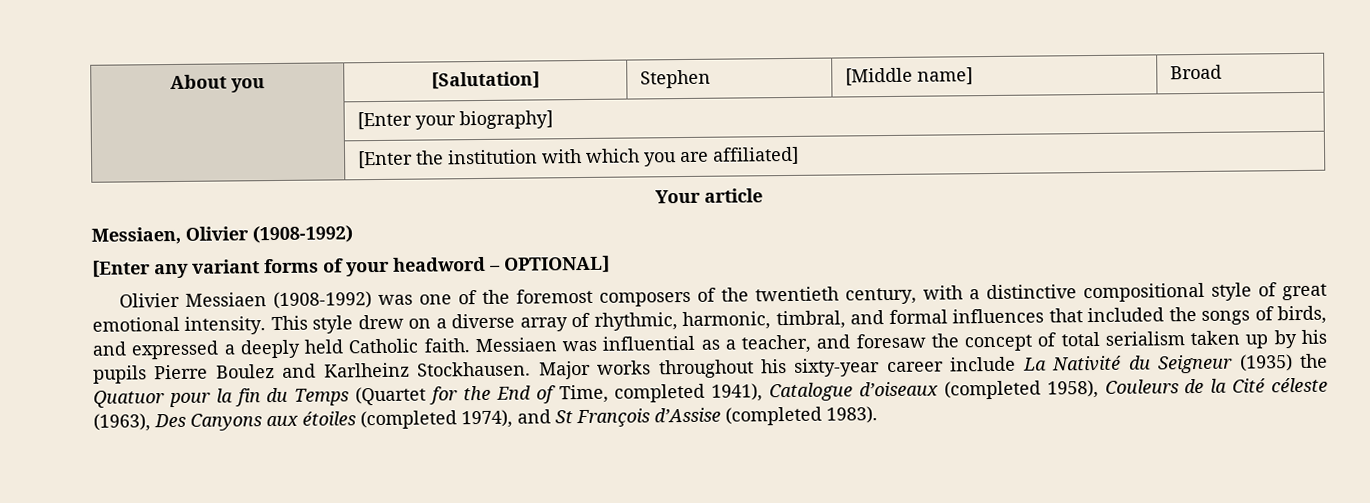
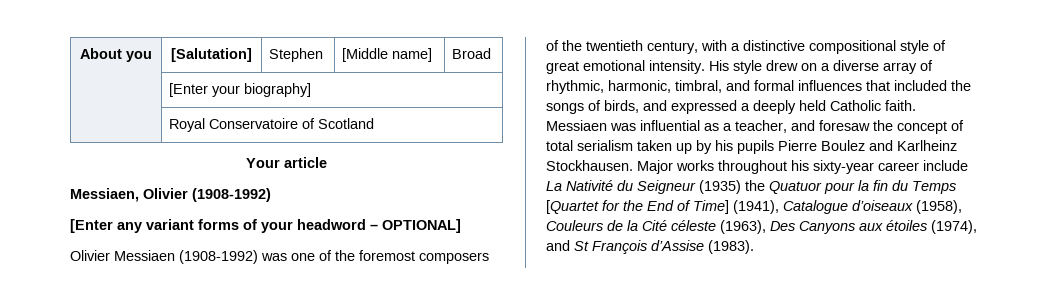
- | [Enter the institution with which you are affiliated]
+ | Royal Conservatoire of Scotland
- This style drew on a diverse array of rhythmic, harmonic, timbral, and formal influences that included the songs of birds, and expressed a deeply held Catholic faith.
+ His style drew on a diverse array of rhythmic, harmonic, timbral, and formal influences that included the songs of birds, and expressed a deeply held Catholic faith.
- Major works throughout his sixty-year career include La Nativité du Seigneur (1935) the Quatuor pour la fin du Temps (Quartet for the End of Time, completed 1941), Catalogue d’oiseaux (completed 1958), Couleurs de la Cité céleste (1963), Des Canyons aux étoiles (completed 1974), and St François d’Assise (completed 1983).
+ Major works throughout his sixty-year career include La Nativité du Seigneur (1935) the Quatuor pour la fin du Temps [Quartet for the End of Time] (1941), Catalogue d’oiseaux (1958), Couleurs de la Cité céleste (1963), Des Canyons aux étoiles (1974), and St François d’Assise (1983).

